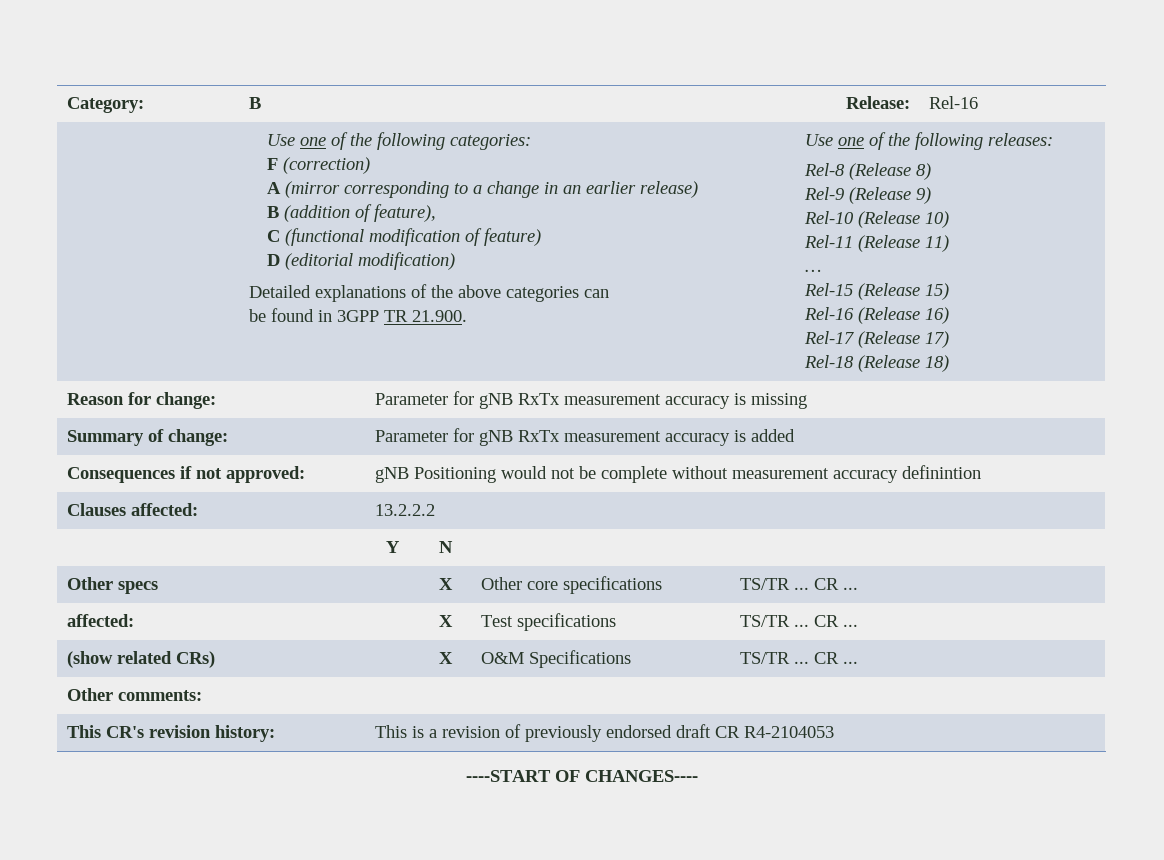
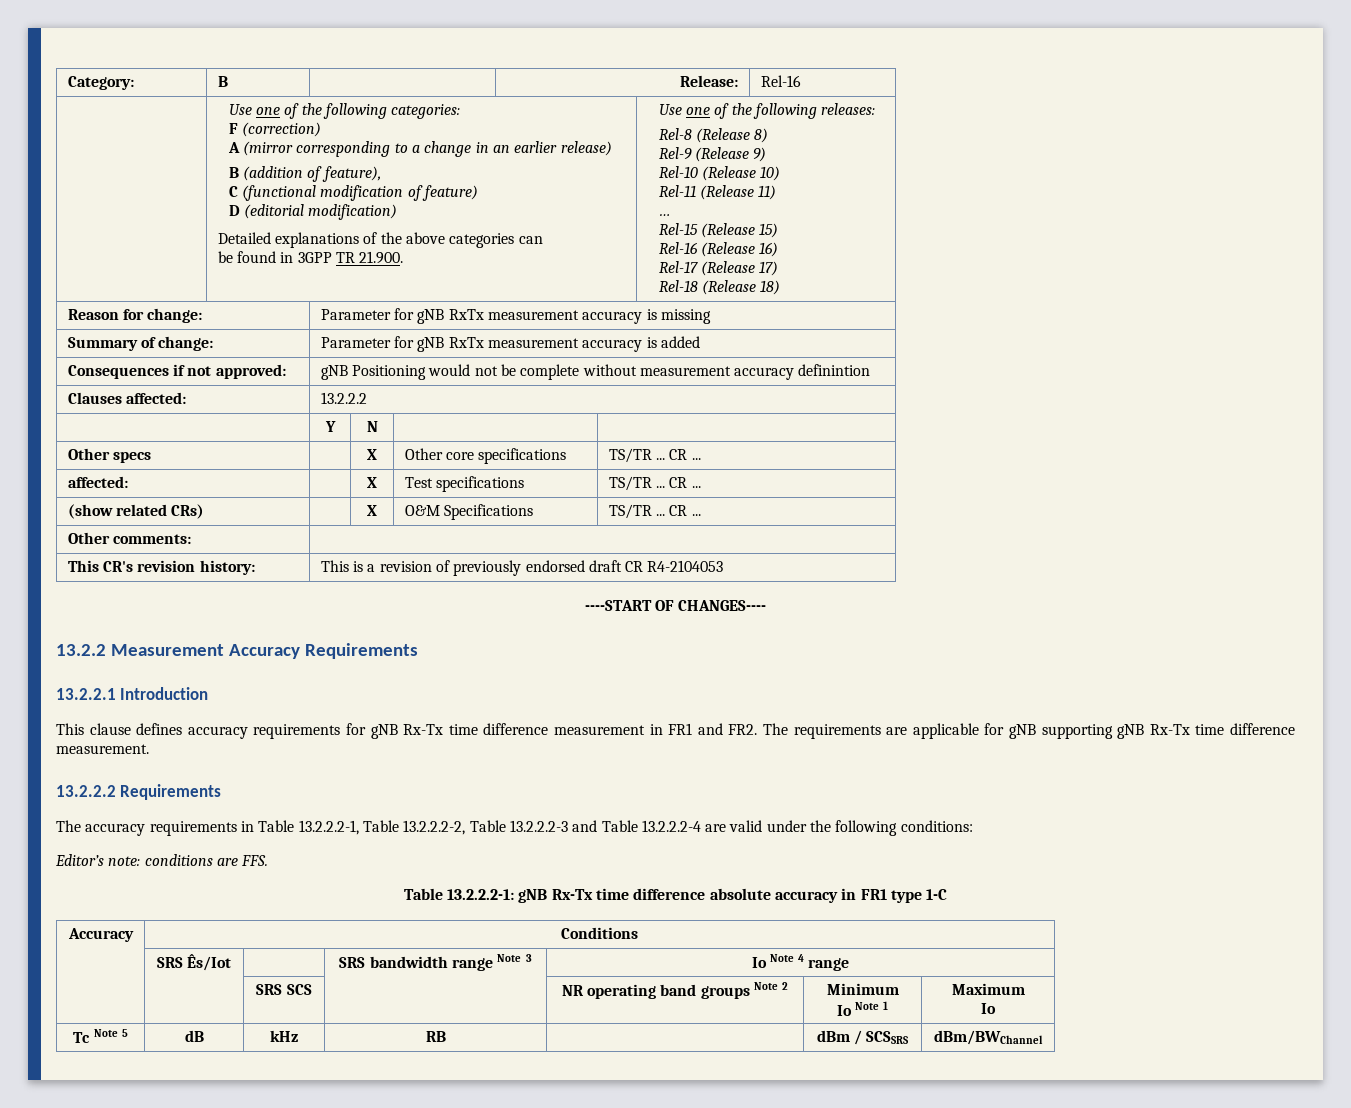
+ 13.2.2 Measurement Accuracy Requirements
+ 13.2.2.1 Introduction
+ This clause defines accuracy requirements for gNB Rx-Tx time difference measurement in FR1 and FR2. The requirements are applicable for gNB supporting gNB Rx-Tx time difference measurement.
+ 13.2.2.2 Requirements
+ The accuracy requirements in Table 13.2.2.2-1, Table 13.2.2.2-2, Table 13.2.2.2-3 and Table 13.2.2.2-4 are valid under the following conditions:
+ Editor’s note: conditions are FFS.
+ Table 13.2.2.2-1: gNB Rx-Tx time difference absolute accuracy in FR1 type 1-C
+ Accuracy | Conditions
+ | SRS Ês/Iot | | SRS bandwidth range Note 3 | Io Note 4 range
+ | | SRS SCS | | NR operating band groups Note 2 | Minimum
+ Io Note 1 | Maximum
+ Io
+ Tc Note 5 | dB | kHz | RB | | dBm / SCSSRS | dBm/BWChannel

